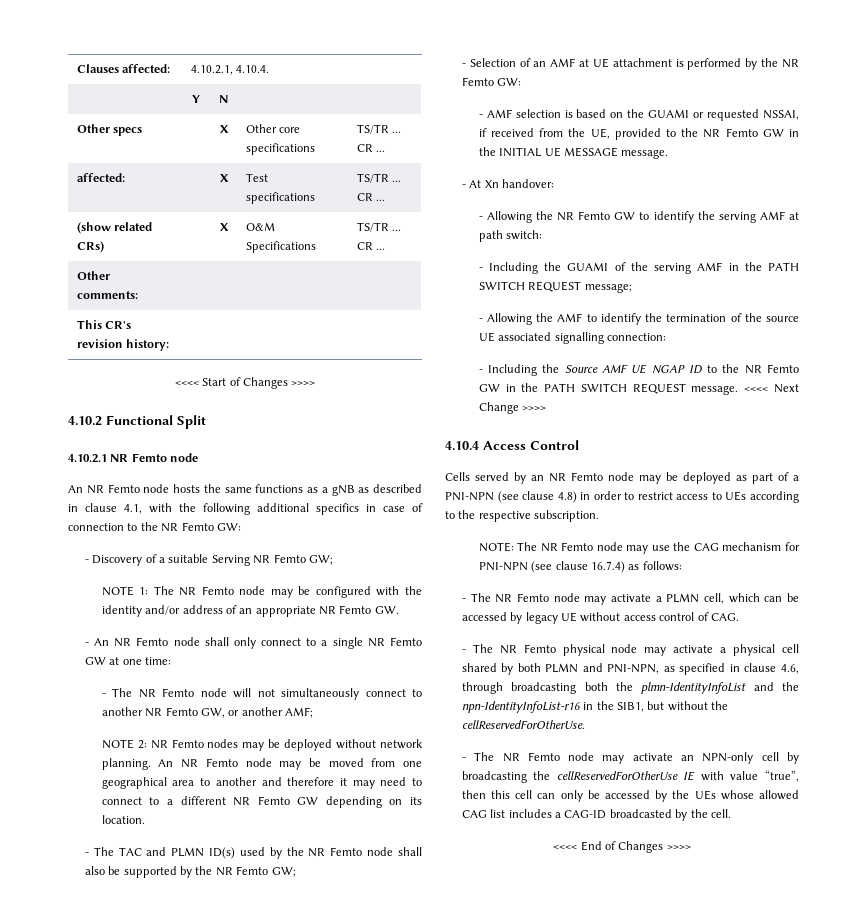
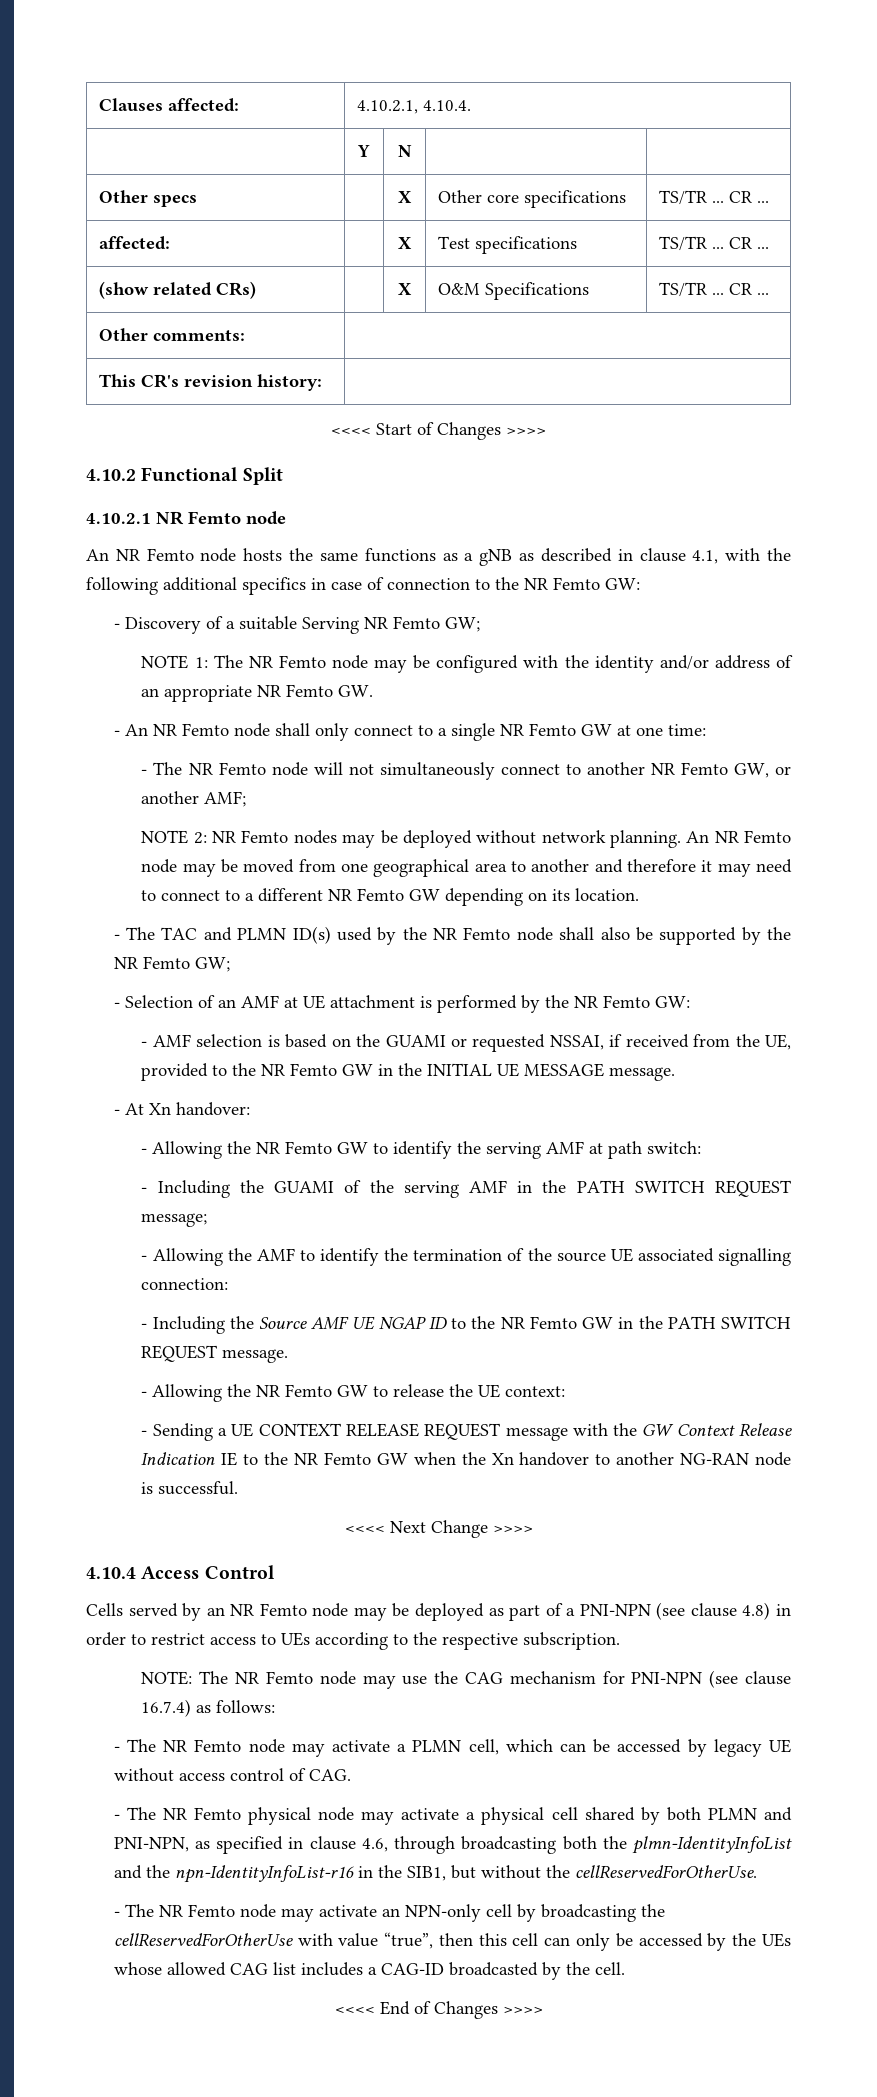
- - Including the Source AMF UE NGAP ID to the NR Femto GW in the PATH SWITCH REQUEST message. <<<< Next Change >>>>
+ - Including the Source AMF UE NGAP ID to the NR Femto GW in the PATH SWITCH REQUEST message.
+ - Allowing the NR Femto GW to release the UE context:
+ - Sending a UE CONTEXT RELEASE REQUEST message with the GW Context Release Indication IE to the NR Femto GW when the Xn handover to another NG-RAN node is successful.
+ <<<< Next Change >>>>
- - The NR Femto node may activate an NPN-only cell by broadcasting the cellReservedForOtherUse IE with value “true”, then this cell can only be accessed by the UEs whose allowed CAG list includes a CAG-ID broadcasted by the cell.
+ - The NR Femto node may activate an NPN-only cell by broadcasting the cellReservedForOtherUse with value “true”, then this cell can only be accessed by the UEs whose allowed CAG list includes a CAG-ID broadcasted by the cell.

